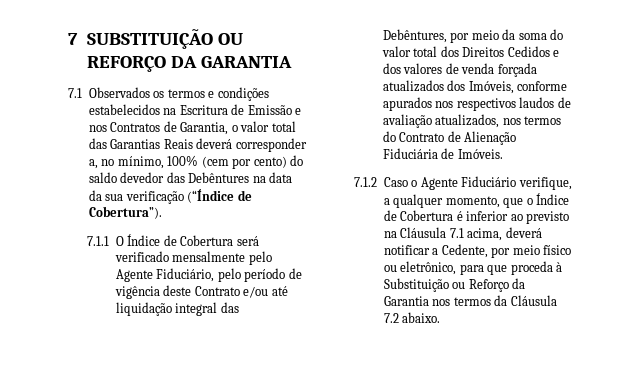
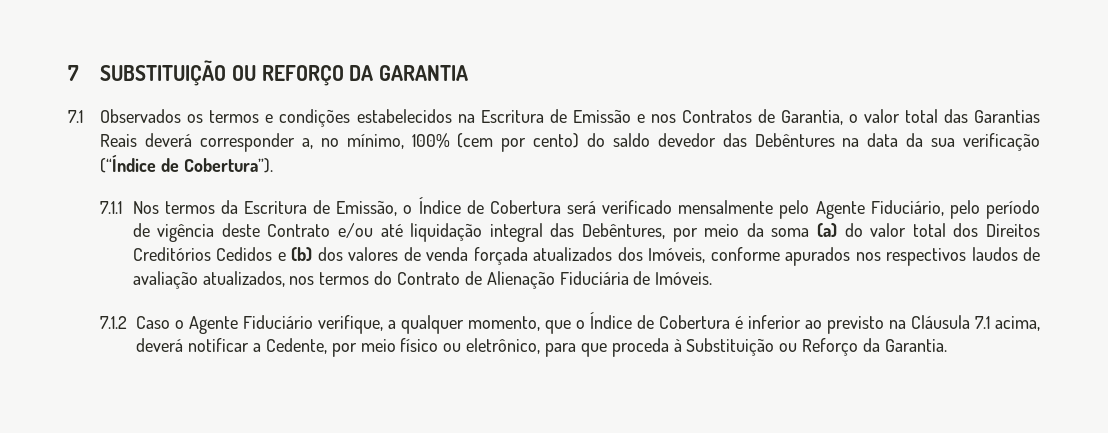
- 7.1.1 O Índice de Cobertura será verificado mensalmente pelo Agente Fiduciário, pelo período de vigência deste Contrato e/ou até liquidação integral das Debêntures, por meio da soma do valor total dos Direitos Cedidos e dos valores de venda forçada atualizados dos Imóveis, conforme apurados nos respectivos laudos de avaliação atualizados, nos termos do Contrato de Alienação Fiduciária de Imóveis.
+ 7.1.1 Nos termos da Escritura de Emissão, o Índice de Cobertura será verificado mensalmente pelo Agente Fiduciário, pelo período de vigência deste Contrato e/ou até liquidação integral das Debêntures, por meio da soma (a) do valor total dos Direitos Creditórios Cedidos e (b) dos valores de venda forçada atualizados dos Imóveis, conforme apurados nos respectivos laudos de avaliação atualizados, nos termos do Contrato de Alienação Fiduciária de Imóveis.
- 7.1.2 Caso o Agente Fiduciário verifique, a qualquer momento, que o Índice de Cobertura é inferior ao previsto na Cláusula 7.1 acima, deverá notificar a Cedente, por meio físico ou eletrônico, para que proceda à Substituição ou Reforço da Garantia nos termos da Cláusula 7.2 abaixo.
+ 7.1.2 Caso o Agente Fiduciário verifique, a qualquer momento, que o Índice de Cobertura é inferior ao previsto na Cláusula 7.1 acima, deverá notificar a Cedente, por meio físico ou eletrônico, para que proceda à Substituição ou Reforço da Garantia.

